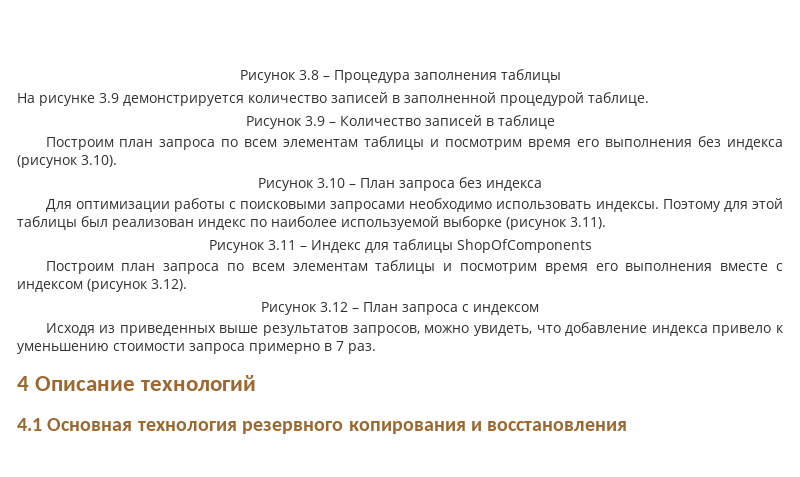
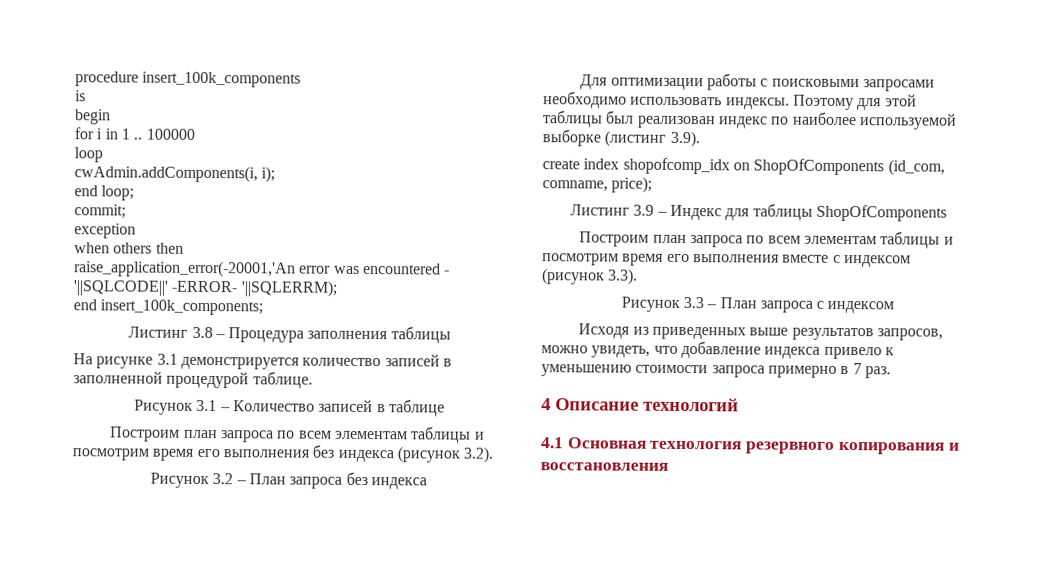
- Рисунок 3.8 – Процедура заполнения таблицы
+ procedure insert_100k_components
+ is
+ begin
+ for i in 1 .. 100000
+ loop
+ cwAdmin.addComponents(i, i);
+ end loop;
+ commit;
+ exception
+ when others then
+ raise_application_error(-20001,'An error was encountered - '||SQLCODE||' -ERROR- '||SQLERRM);
+ end insert_100k_components;
+ Листинг 3.8 – Процедура заполнения таблицы
- На рисунке 3.9 демонстрируется количество записей в заполненной процедурой таблице.
+ На рисунке 3.1 демонстрируется количество записей в заполненной процедурой таблице.
- Рисунок 3.9 – Количество записей в таблице
+ Рисунок 3.1 – Количество записей в таблице
- Построим план запроса по всем элементам таблицы и посмотрим время его выполнения без индекса (рисунок 3.10).
- Рисунок 3.10 – План запроса без индекса
+ Построим план запроса по всем элементам таблицы и посмотрим время его выполнения без индекса (рисунок 3.2).
+ Рисунок 3.2 – План запроса без индекса
- Поэтому для этой таблицы был реализован индекс по наиболее используемой выборке (рисунок 3.11).
- Рисунок 3.11 – Индекс для таблицы ShopOfComponents
+ Поэтому для этой таблицы был реализован индекс по наиболее используемой выборке (листинг 3.9).
+ create index shopofcomp_idx on ShopOfComponents (id_com, comname, price);
+ Листинг 3.9 – Индекс для таблицы ShopOfComponents
- Построим план запроса по всем элементам таблицы и посмотрим время его выполнения вместе с индексом (рисунок 3.12).
- Рисунок 3.12 – План запроса с индексом
+ Построим план запроса по всем элементам таблицы и посмотрим время его выполнения вместе с индексом (рисунок 3.3).
+ Рисунок 3.3 – План запроса с индексом

